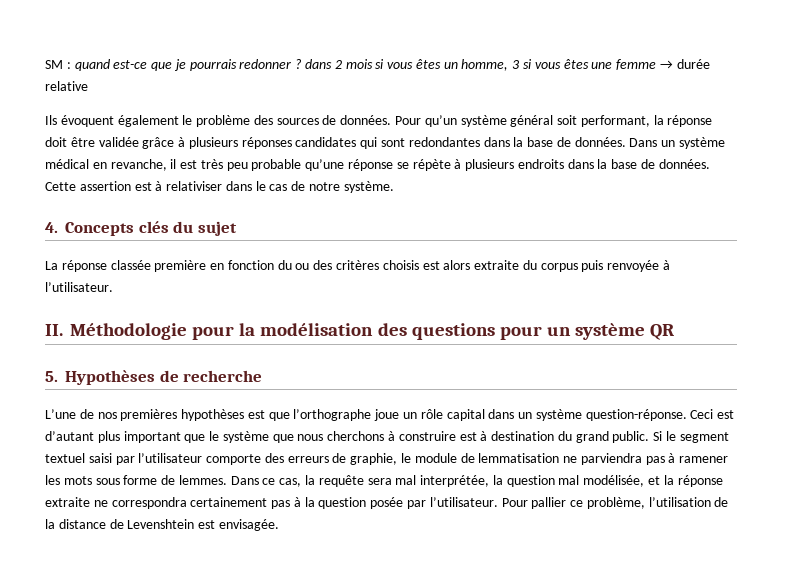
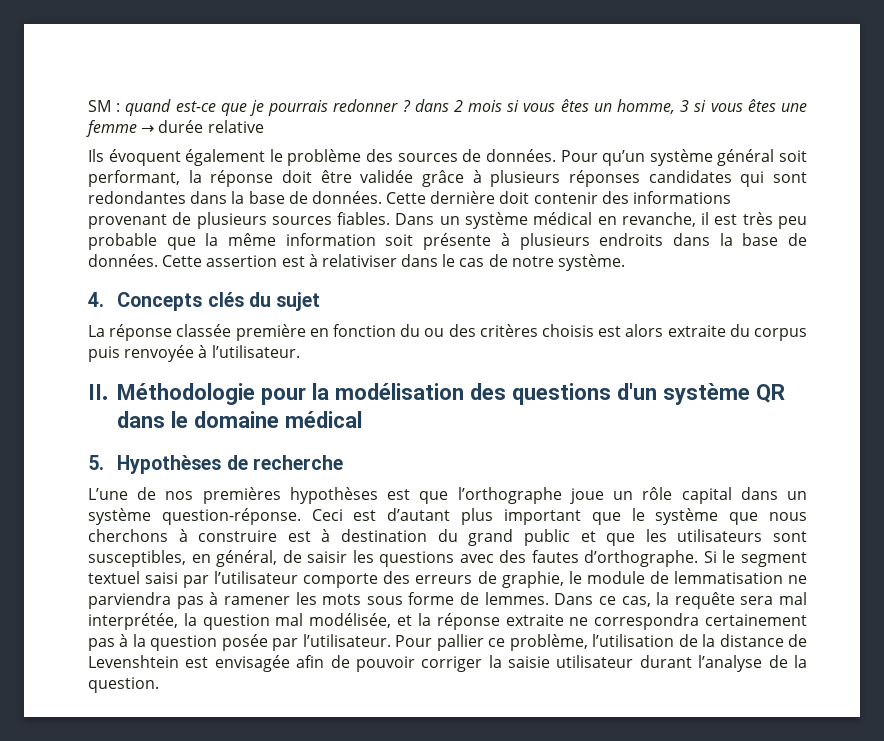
+ Cette dernière doit contenir des informations provenant de plusieurs sources fiables.
- Dans un système médical en revanche, il est très peu probable qu’une réponse se répète à plusieurs endroits dans la base de données.
+ Dans un système médical en revanche, il est très peu probable que la même information soit présente à plusieurs endroits dans la base de données.
- II. Méthodologie pour la modélisation des questions pour un système QR
+ II. Méthodologie pour la modélisation des questions d'un système QR dans le domaine médical
- Ceci est d’autant plus important que le système que nous cherchons à construire est à destination du grand public.
+ Ceci est d’autant plus important que le système que nous cherchons à construire est à destination du grand public et que les utilisateurs sont susceptibles, en général, de saisir les questions avec des fautes d’orthographe.
- Pour pallier ce problème, l’utilisation de la distance de Levenshtein est envisagée.
+ Pour pallier ce problème, l’utilisation de la distance de Levenshtein est envisagée afin de pouvoir corriger la saisie utilisateur durant l’analyse de la question.

